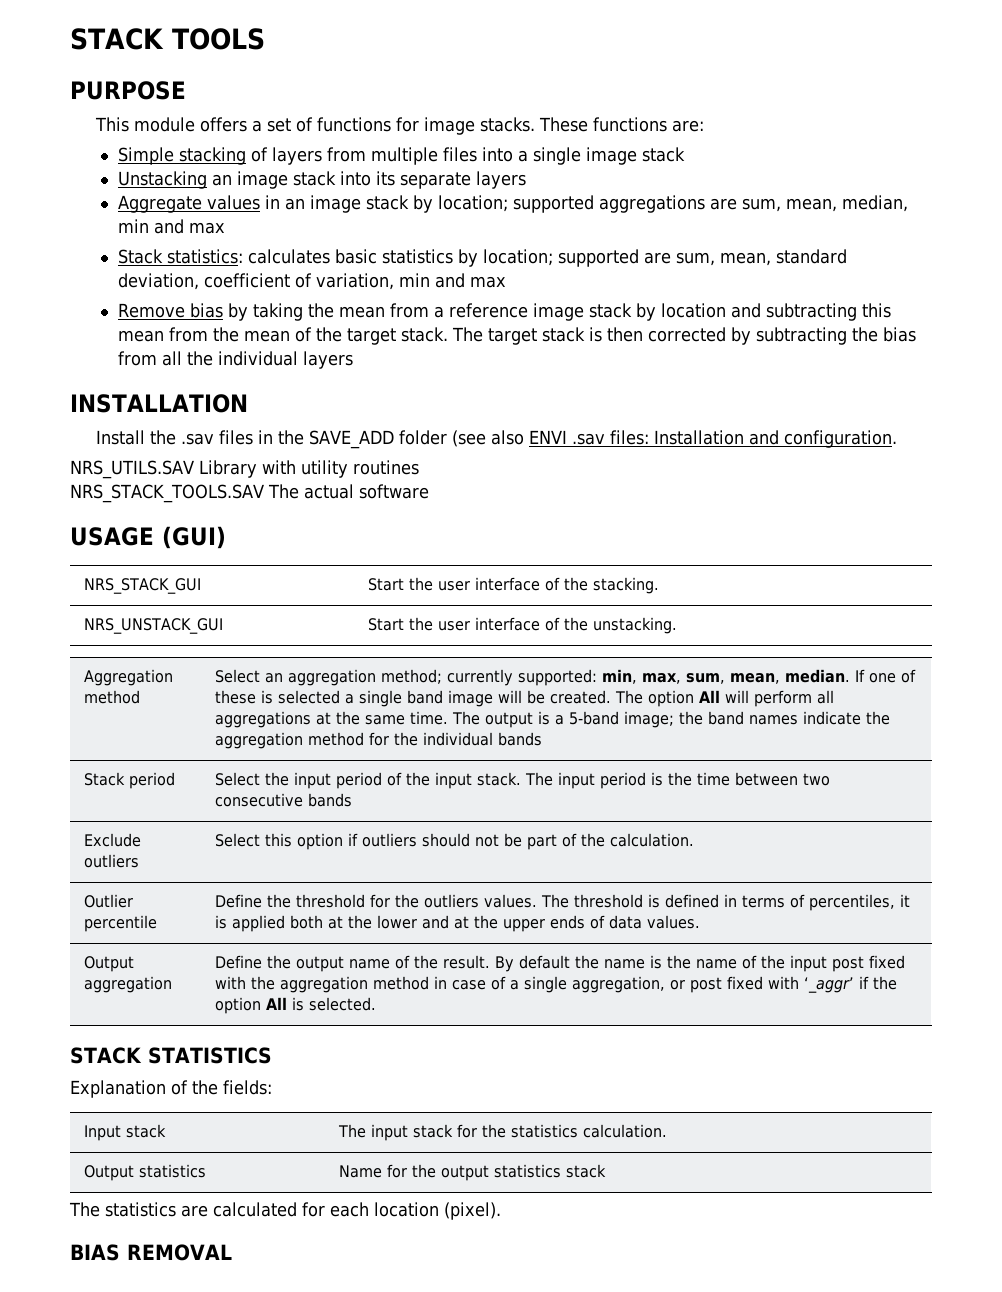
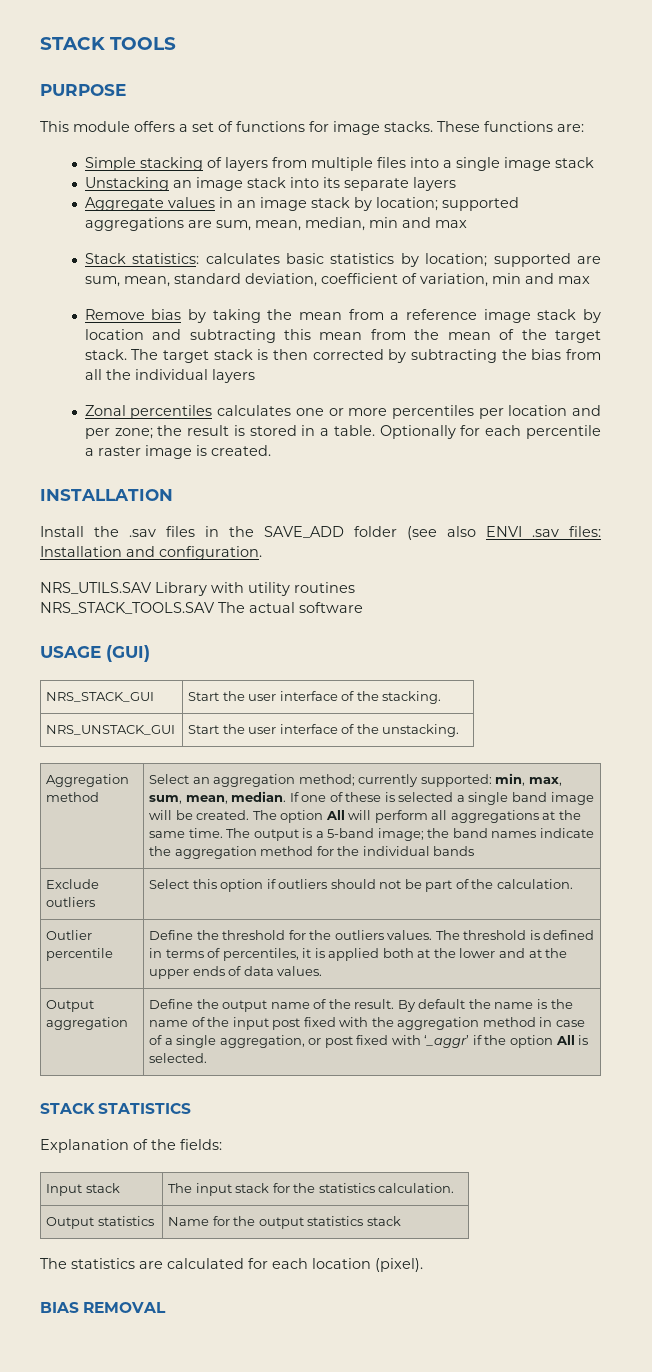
+ Zonal percentiles calculates one or more percentiles per location and per zone; the result is stored in a table. Optionally for each percentile a raster image is created.
- Stack period | Select the input period of the input stack. The input period is the time between two consecutive bands

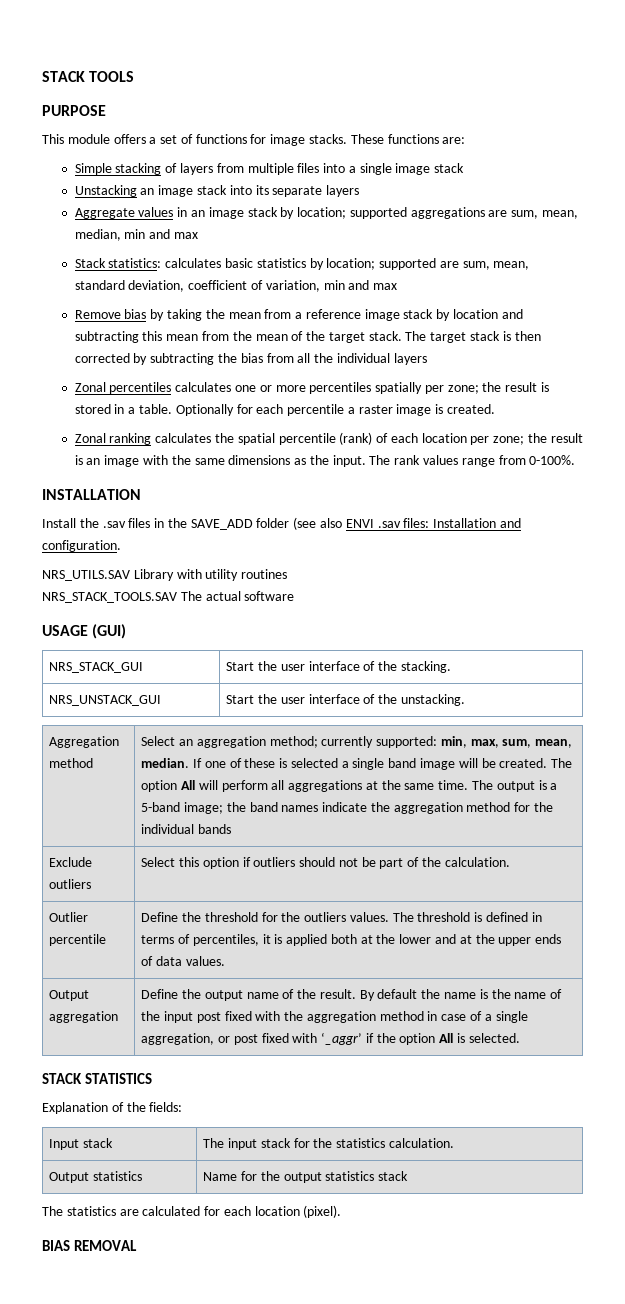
- Zonal percentiles calculates one or more percentiles per location and per zone; the result is stored in a table.
+ Zonal percentiles calculates one or more percentiles spatially per zone; the result is stored in a table.
+ Zonal ranking calculates the spatial percentile (rank) of each location per zone; the result is an image with the same dimensions as the input. The rank values range from 0-100%.

